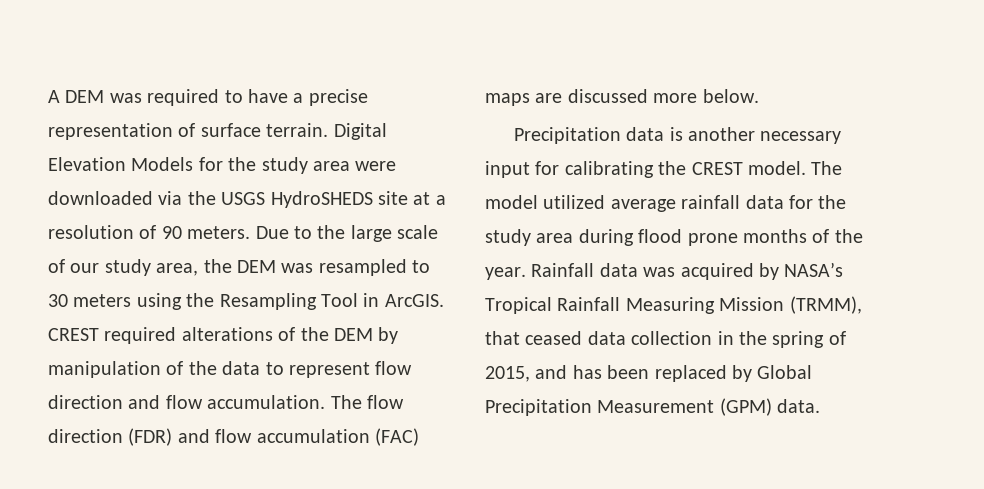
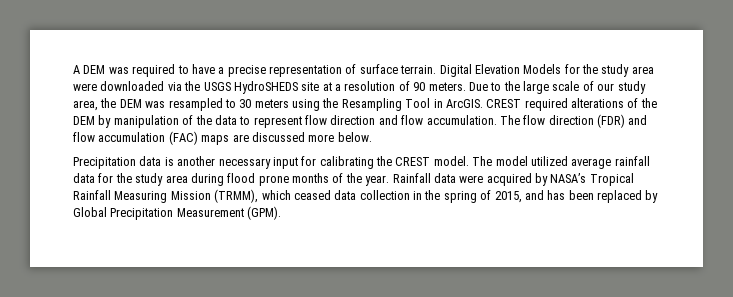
- Rainfall data was acquired by NASA’s Tropical Rainfall Measuring Mission (TRMM), that ceased data collection in the spring of 2015, and has been replaced by Global Precipitation Measurement (GPM) data.
+ Rainfall data were acquired by NASA’s Tropical Rainfall Measuring Mission (TRMM), which ceased data collection in the spring of 2015, and has been replaced by Global Precipitation Measurement (GPM).

